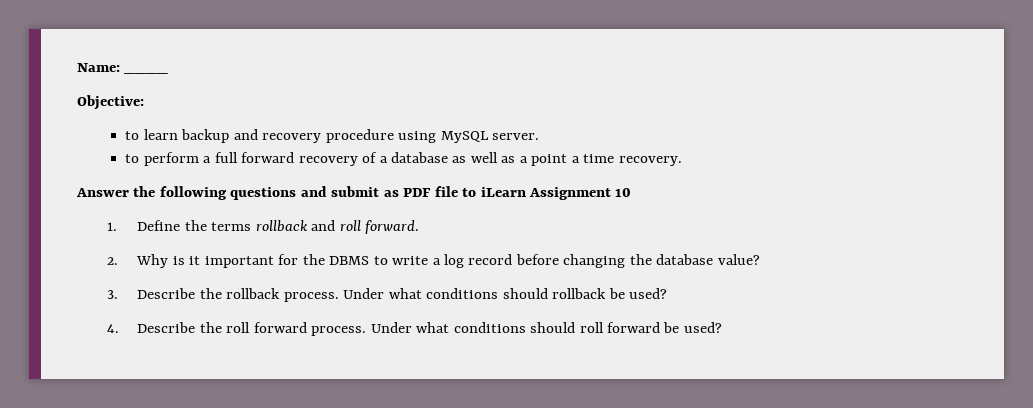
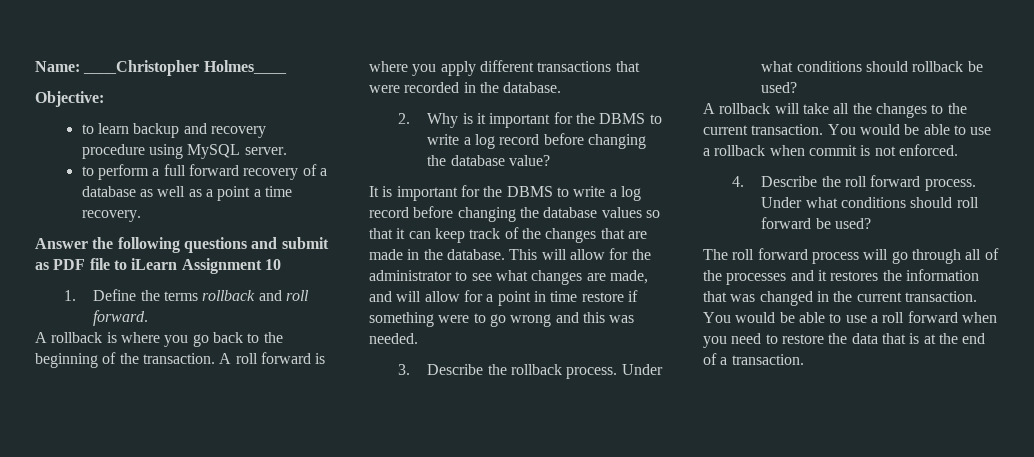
- Name: ____
+ Name: ____Christopher Holmes____
+ A rollback is where you go back to the beginning of the transaction. A roll forward is where you apply different transactions that were recorded in the database.
+ It is important for the DBMS to write a log record before changing the database values so that it can keep track of the changes that are made in the database. This will allow for the administrator to see what changes are made, and will allow for a point in time restore if something were to go wrong and this was needed.
+ A rollback will take all the changes to the current transaction. You would be able to use a rollback when commit is not enforced.
+ The roll forward process will go through all of the processes and it restores the information that was changed in the current transaction. You would be able to use a roll forward when you need to restore the data that is at the end of a transaction.

